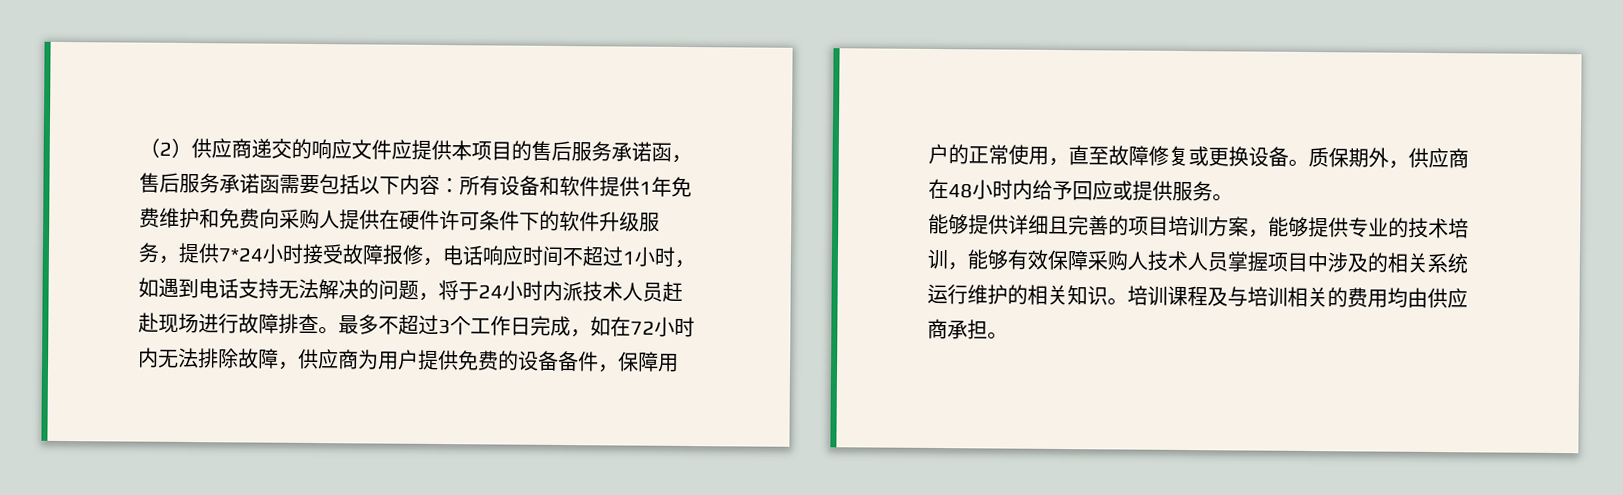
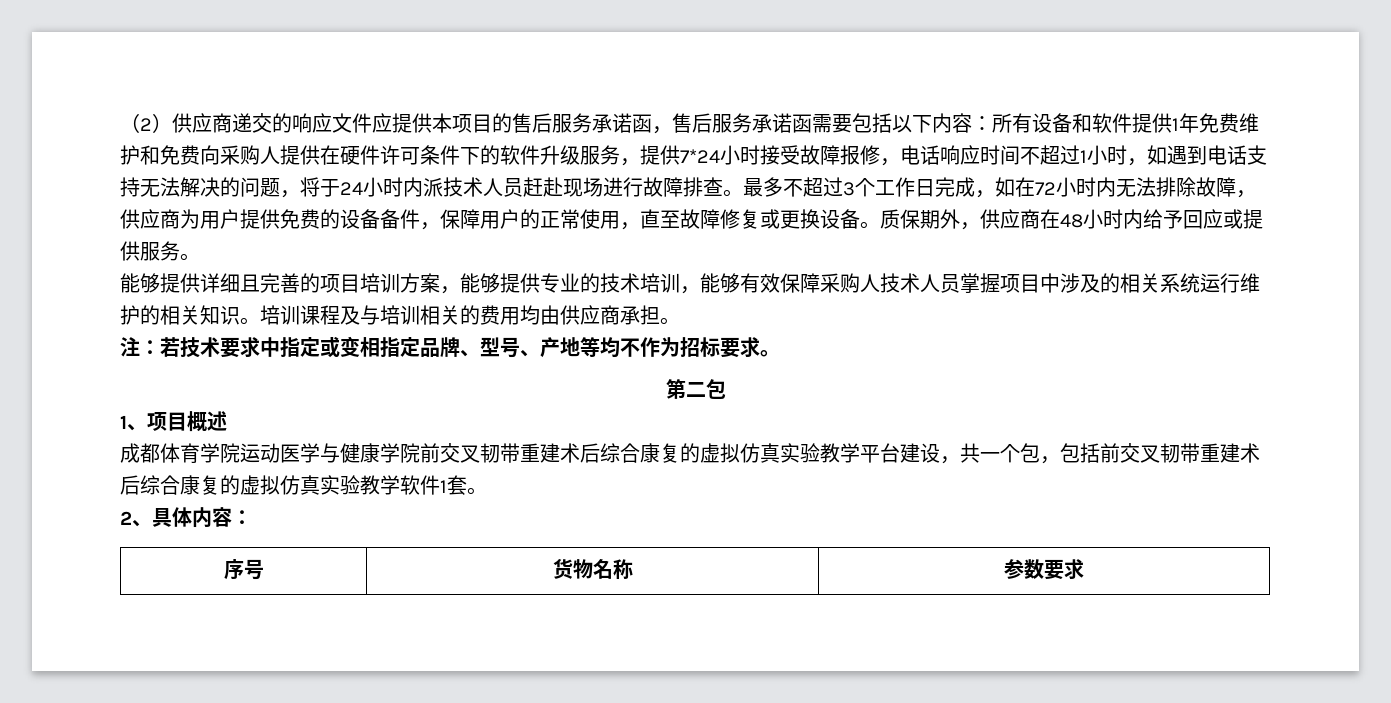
+ 注：若技术要求中指定或变相指定品牌、型号、产地等均不作为招标要求。
+ 第二包
+ 1、项目概述
+ 成都体育学院运动医学与健康学院前交叉韧带重建术后综合康复的虚拟仿真实验教学平台建设，共一个包，包括前交叉韧带重建术后综合康复的虚拟仿真实验教学软件1套。
+ 2、具体内容：
+ 序号 | 货物名称 | 参数要求

